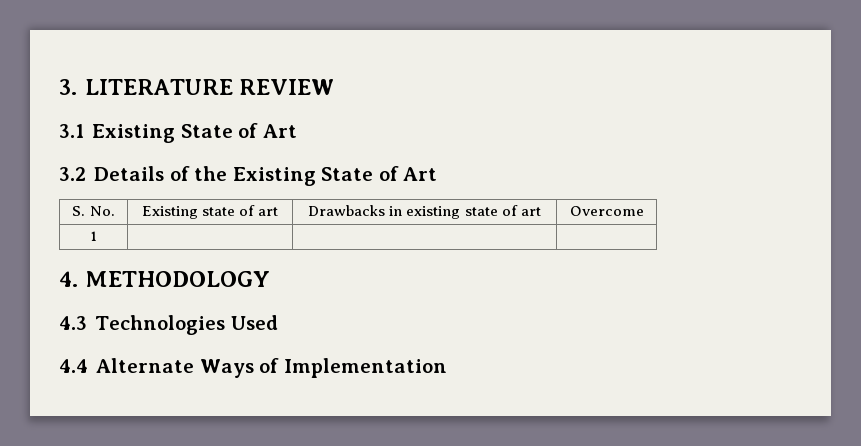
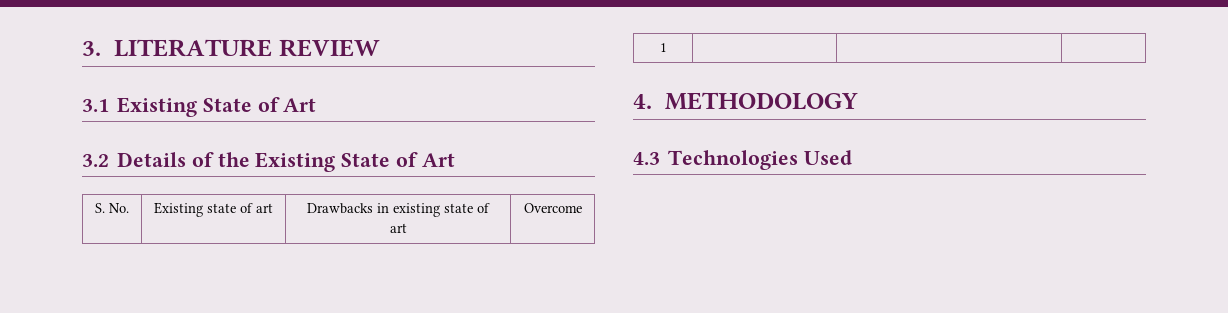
- 4.4 Alternate Ways of Implementation

